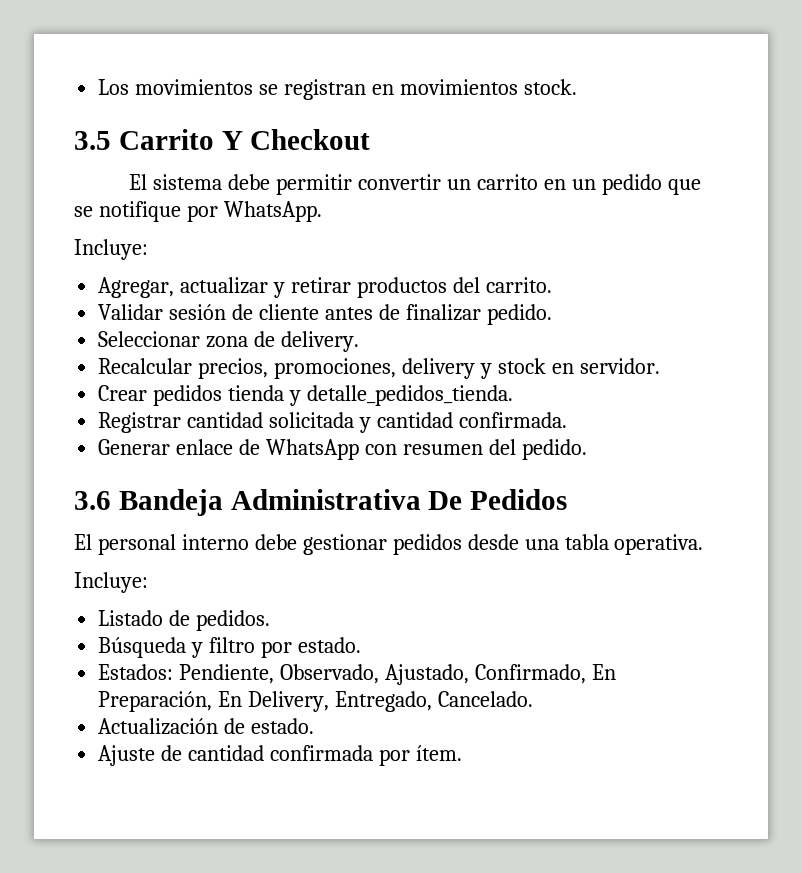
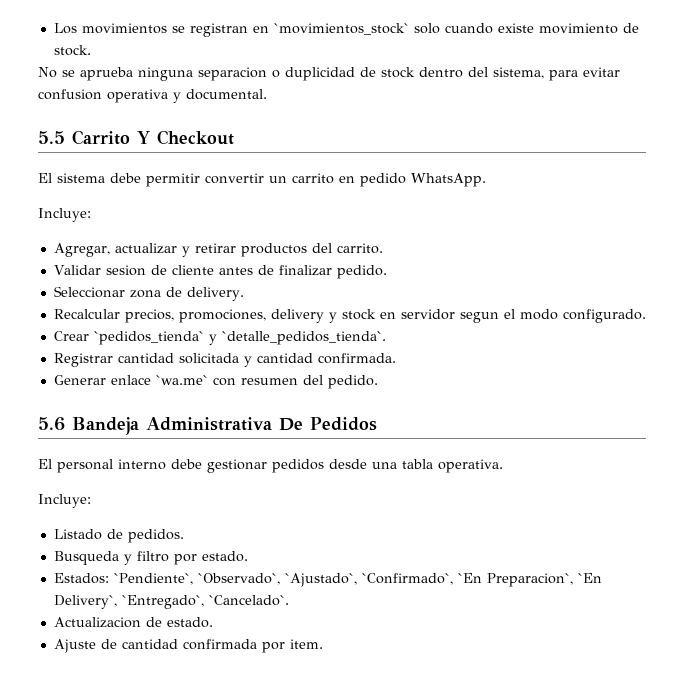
- Los movimientos se registran en movimientos stock.
- 3.5 Carrito Y Checkout
+ Los movimientos se registran en `movimientos_stock` solo cuando existe movimiento de stock.
+ No se aprueba ninguna separacion o duplicidad de stock dentro del sistema, para evitar confusion operativa y documental.
+ 5.5 Carrito Y Checkout
- El sistema debe permitir convertir un carrito en un pedido que se notifique por WhatsApp.
+ El sistema debe permitir convertir un carrito en pedido WhatsApp.
- Validar sesión de cliente antes de finalizar pedido.
+ Validar sesion de cliente antes de finalizar pedido.
- Recalcular precios, promociones, delivery y stock en servidor.
- Crear pedidos tienda y detalle_pedidos_tienda.
+ Recalcular precios, promociones, delivery y stock en servidor segun el modo configurado.
+ Crear `pedidos_tienda` y `detalle_pedidos_tienda`.
- Generar enlace de WhatsApp con resumen del pedido.
+ Generar enlace `wa.me` con resumen del pedido.
- 3.6 Bandeja Administrativa De Pedidos
+ 5.6 Bandeja Administrativa De Pedidos
- Búsqueda y filtro por estado.
+ Busqueda y filtro por estado.
- Estados: Pendiente, Observado, Ajustado, Confirmado, En Preparación, En Delivery, Entregado, Cancelado.
- Actualización de estado.
+ Estados: `Pendiente`, `Observado`, `Ajustado`, `Confirmado`, `En Preparacion`, `En Delivery`, `Entregado`, `Cancelado`.
+ Actualizacion de estado.
- Ajuste de cantidad confirmada por ítem.
+ Ajuste de cantidad confirmada por item.

